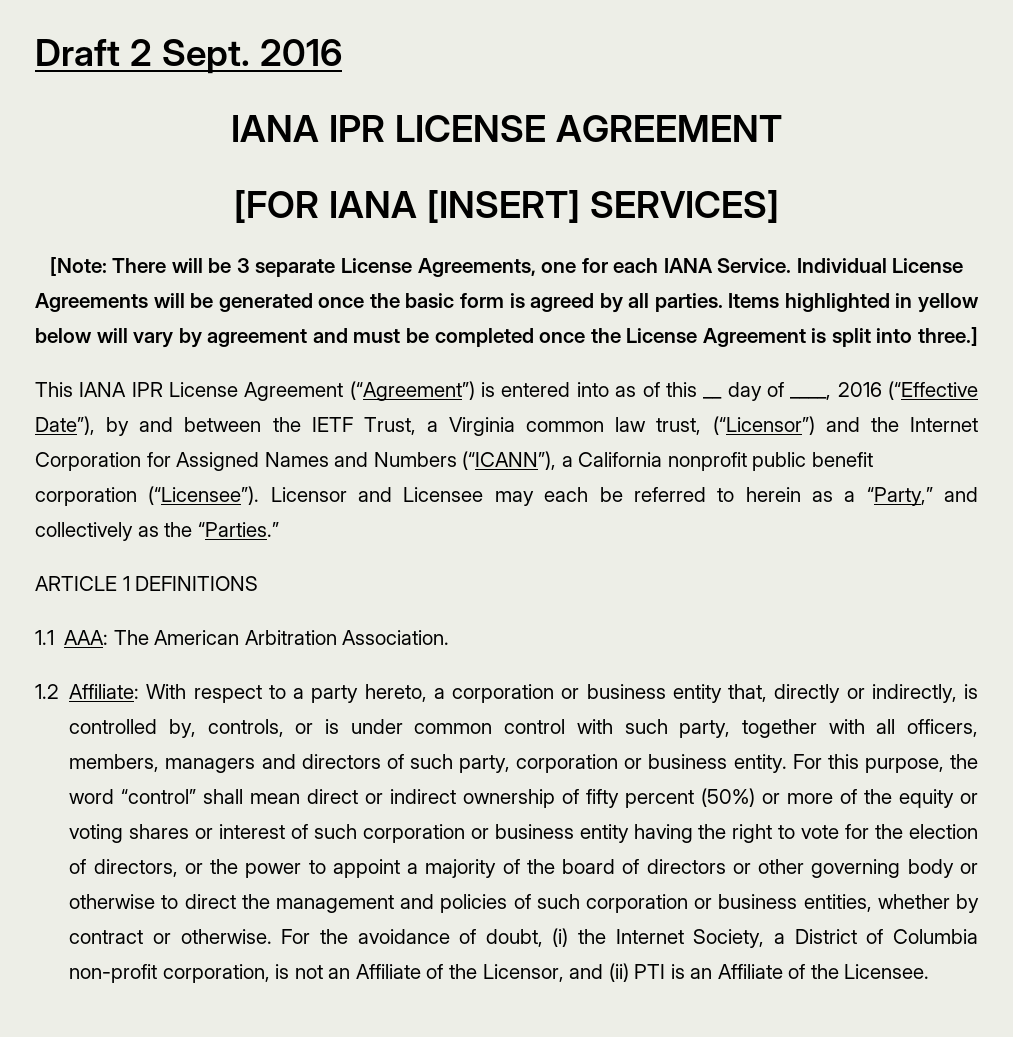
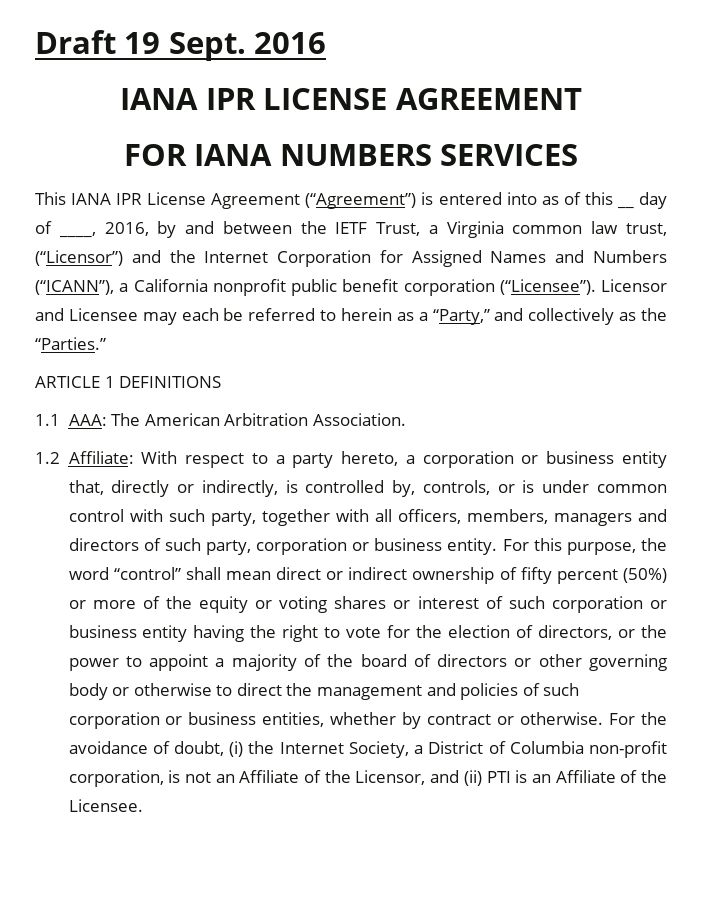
- Draft 2 Sept.
+ Draft 19 Sept.
- [FOR IANA [INSERT] SERVICES]
- [Note: There will be 3 separate License Agreements, one for each IANA Service. Individual License Agreements will be generated once the basic form is agreed by all parties. Items highlighted in yellow below will vary by agreement and must be completed once the License Agreement is split into three.]
+ FOR IANA NUMBERS SERVICES
- This IANA IPR License Agreement (“Agreement”) is entered into as of this __ day of ____, 2016 (“Effective Date”), by and between the IETF Trust, a Virginia common law trust, (“Licensor”) and the Internet Corporation for Assigned Names and Numbers (“ICANN”), a California nonprofit public benefit corporation (“Licensee”).
+ This IANA IPR License Agreement (“Agreement”) is entered into as of this __ day of ____, 2016, by and between the IETF Trust, a Virginia common law trust, (“Licensor”) and the Internet Corporation for Assigned Names and Numbers (“ICANN”), a California nonprofit public benefit corporation (“Licensee”).

